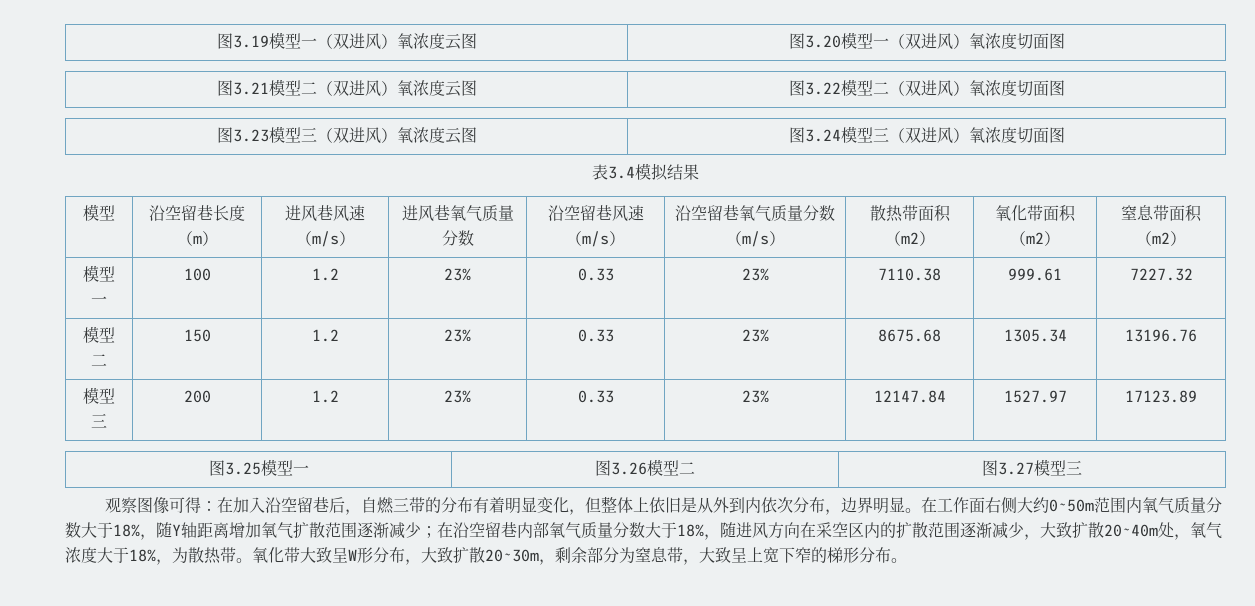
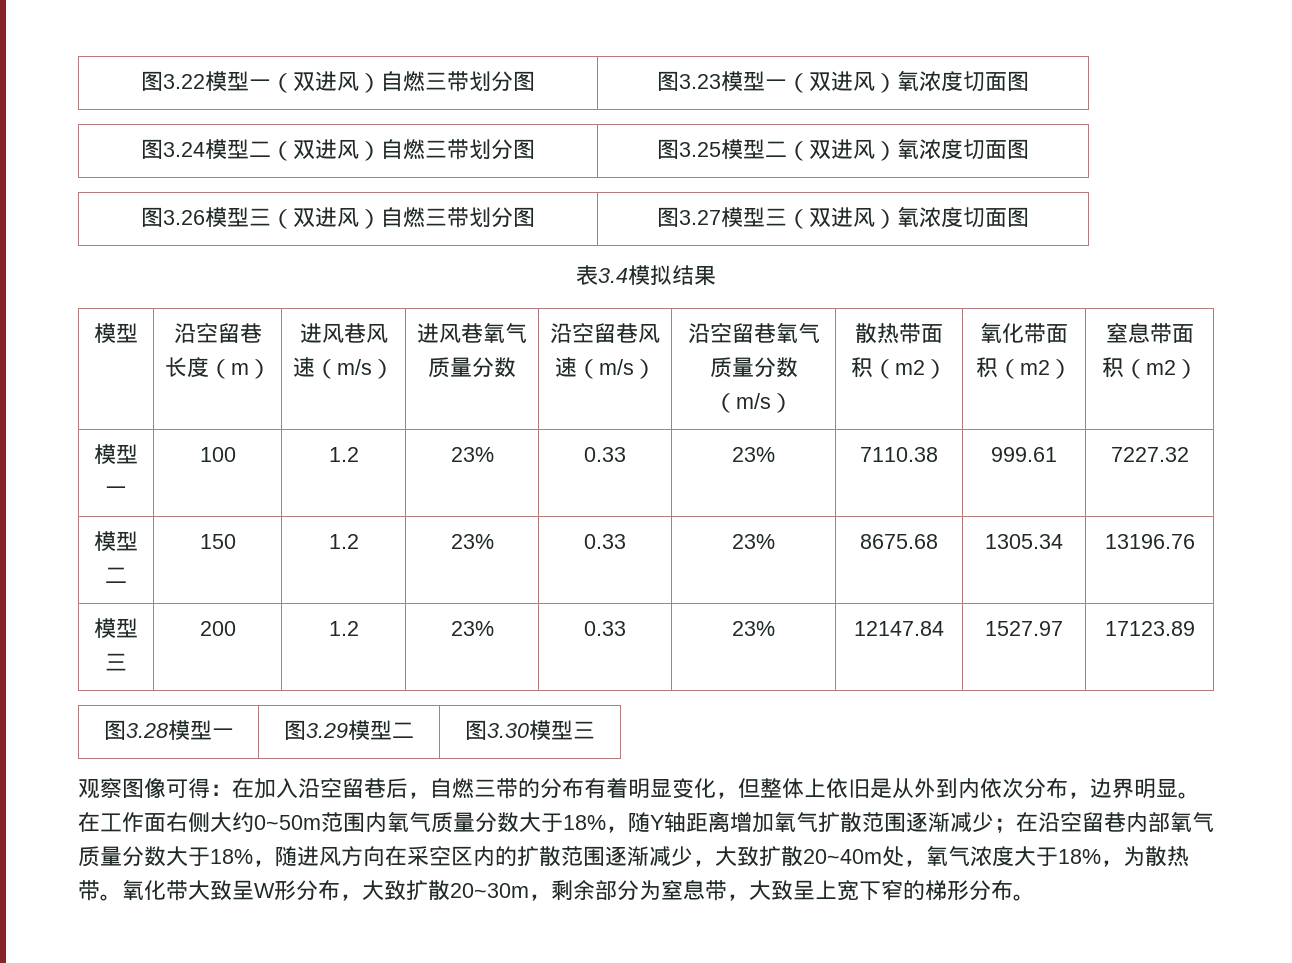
- 图3.19模型一（双进风）氧浓度云图 | 图3.20模型一（双进风）氧浓度切面图
+ 图3.22模型一（双进风）自燃三带划分图 | 图3.23模型一（双进风）氧浓度切面图
- 图3.21模型二（双进风）氧浓度云图 | 图3.22模型二（双进风）氧浓度切面图
+ 图3.24模型二（双进风）自燃三带划分图 | 图3.25模型二（双进风）氧浓度切面图
- 图3.23模型三（双进风）氧浓度云图 | 图3.24模型三（双进风）氧浓度切面图
+ 图3.26模型三（双进风）自燃三带划分图 | 图3.27模型三（双进风）氧浓度切面图
- 图3.25模型一 | 图3.26模型二 | 图3.27模型三
+ 图3.28模型一 | 图3.29模型二 | 图3.30模型三

